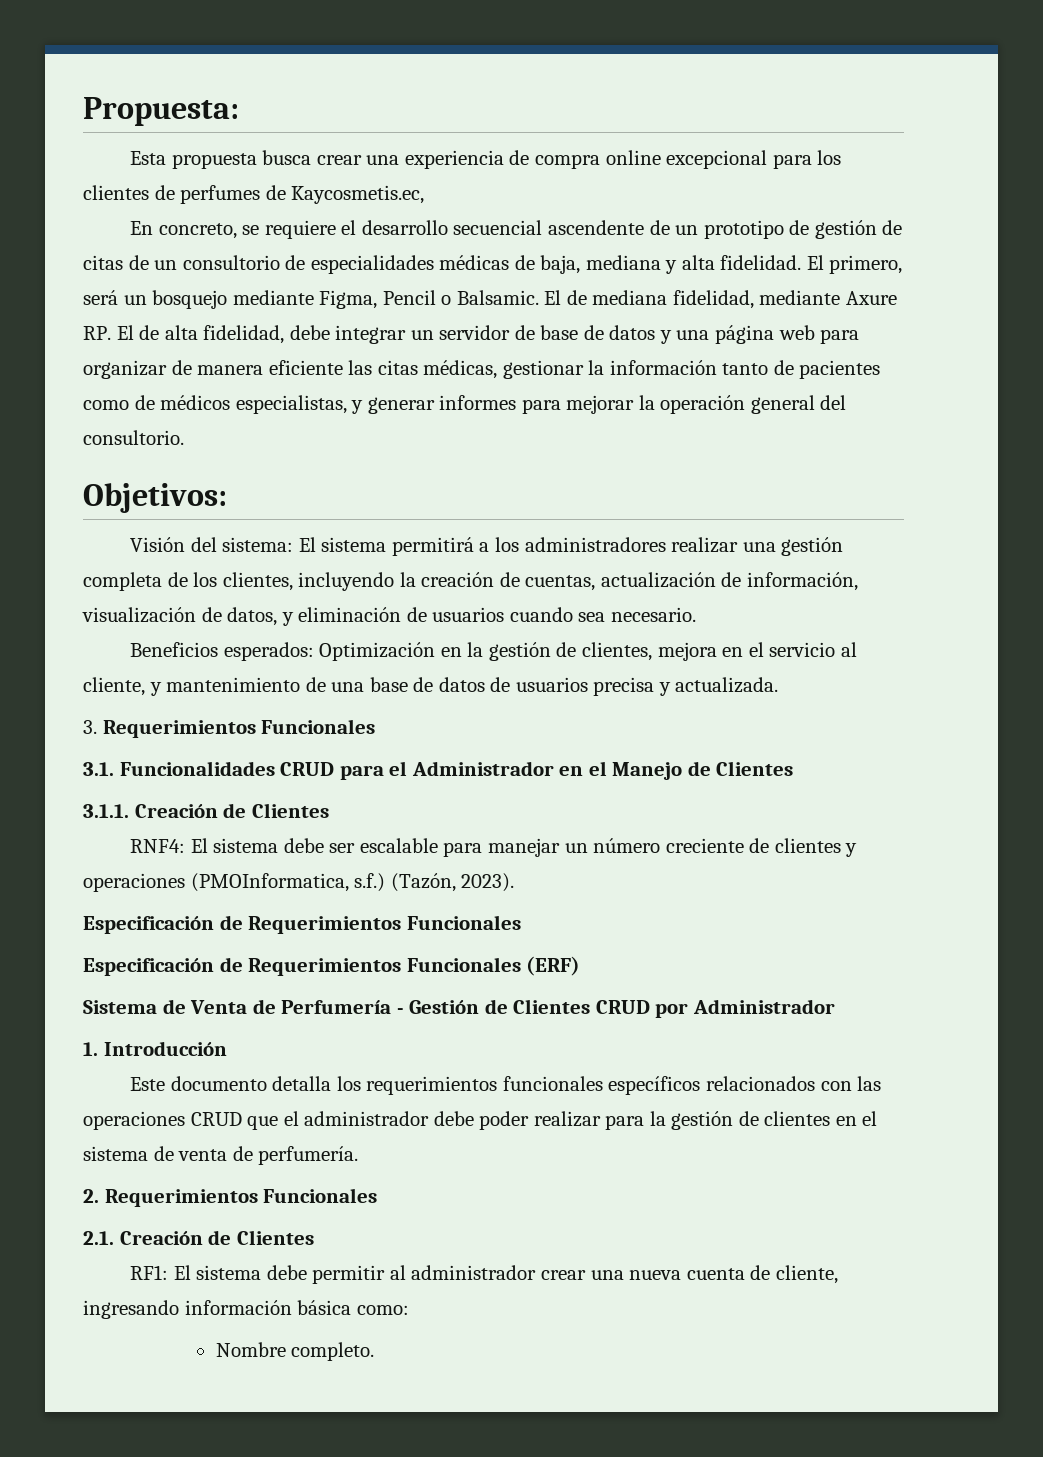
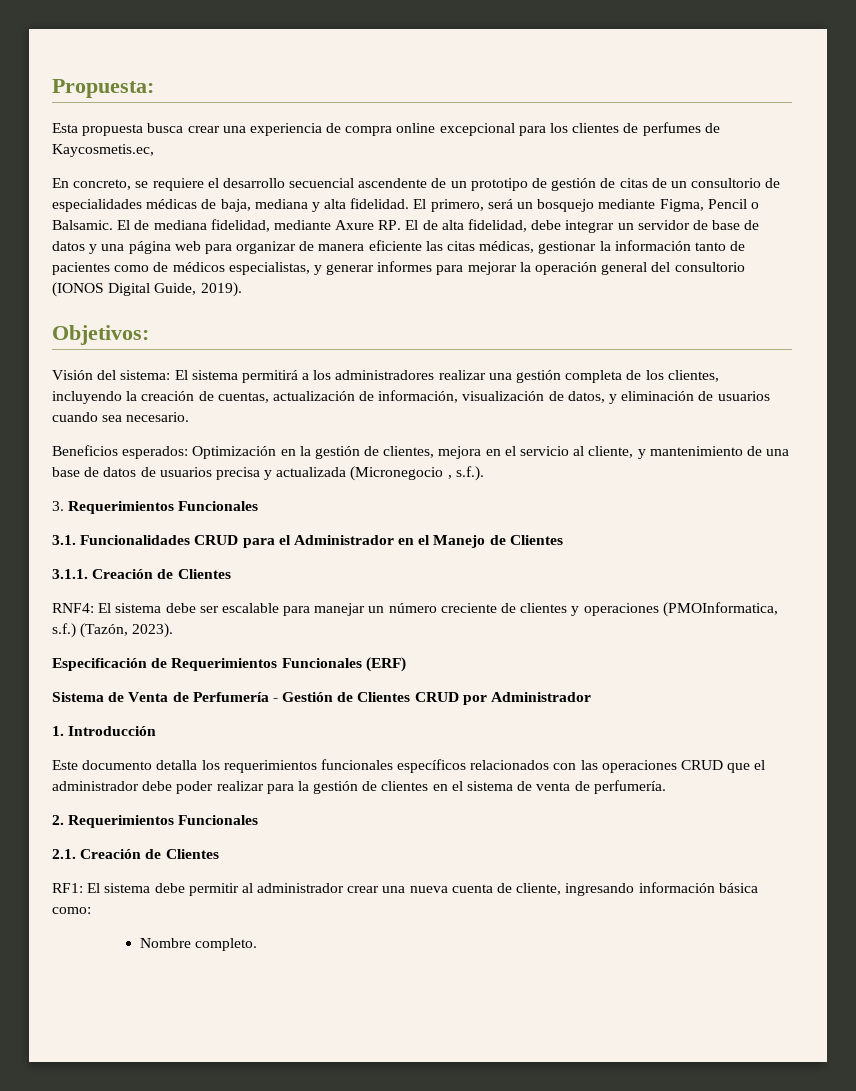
- El de mediana fidelidad, mediante Axure RP. El de alta fidelidad, debe integrar un servidor de base de datos y una página web para organizar de manera eficiente las citas médicas, gestionar la información tanto de pacientes como de médicos especialistas, y generar informes para mejorar la operación general del consultorio.
+ El de mediana fidelidad, mediante Axure RP. El de alta fidelidad, debe integrar un servidor de base de datos y una página web para organizar de manera eficiente las citas médicas, gestionar la información tanto de pacientes como de médicos especialistas, y generar informes para mejorar la operación general del consultorio (IONOS Digital Guide, 2019).
- Beneficios esperados: Optimización en la gestión de clientes, mejora en el servicio al cliente, y mantenimiento de una base de datos de usuarios precisa y actualizada.
+ Beneficios esperados: Optimización en la gestión de clientes, mejora en el servicio al cliente, y mantenimiento de una base de datos de usuarios precisa y actualizada (Micronegocio , s.f.).
  RNF4: El sistema debe ser escalable para manejar un número creciente de clientes y operaciones (PMOInformatica, s.f.) (Tazón, 2023).
- Especificación de Requerimientos Funcionales

